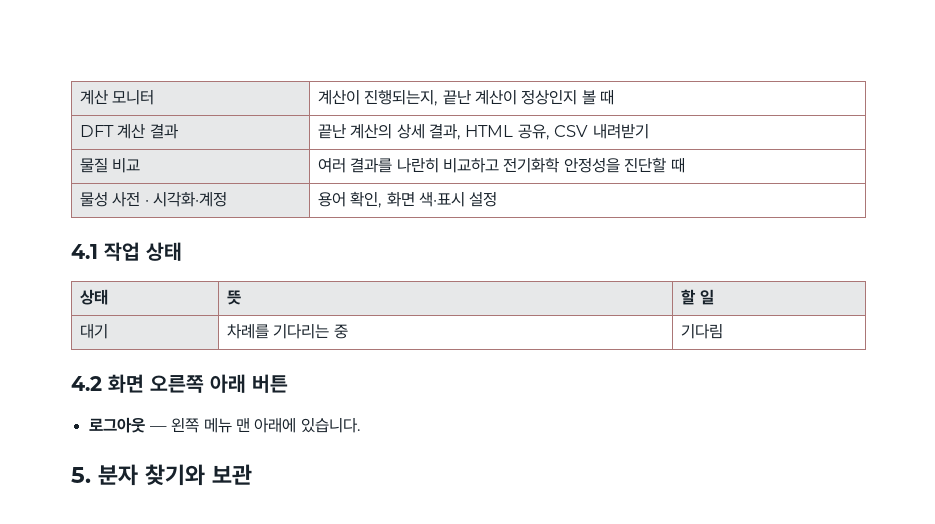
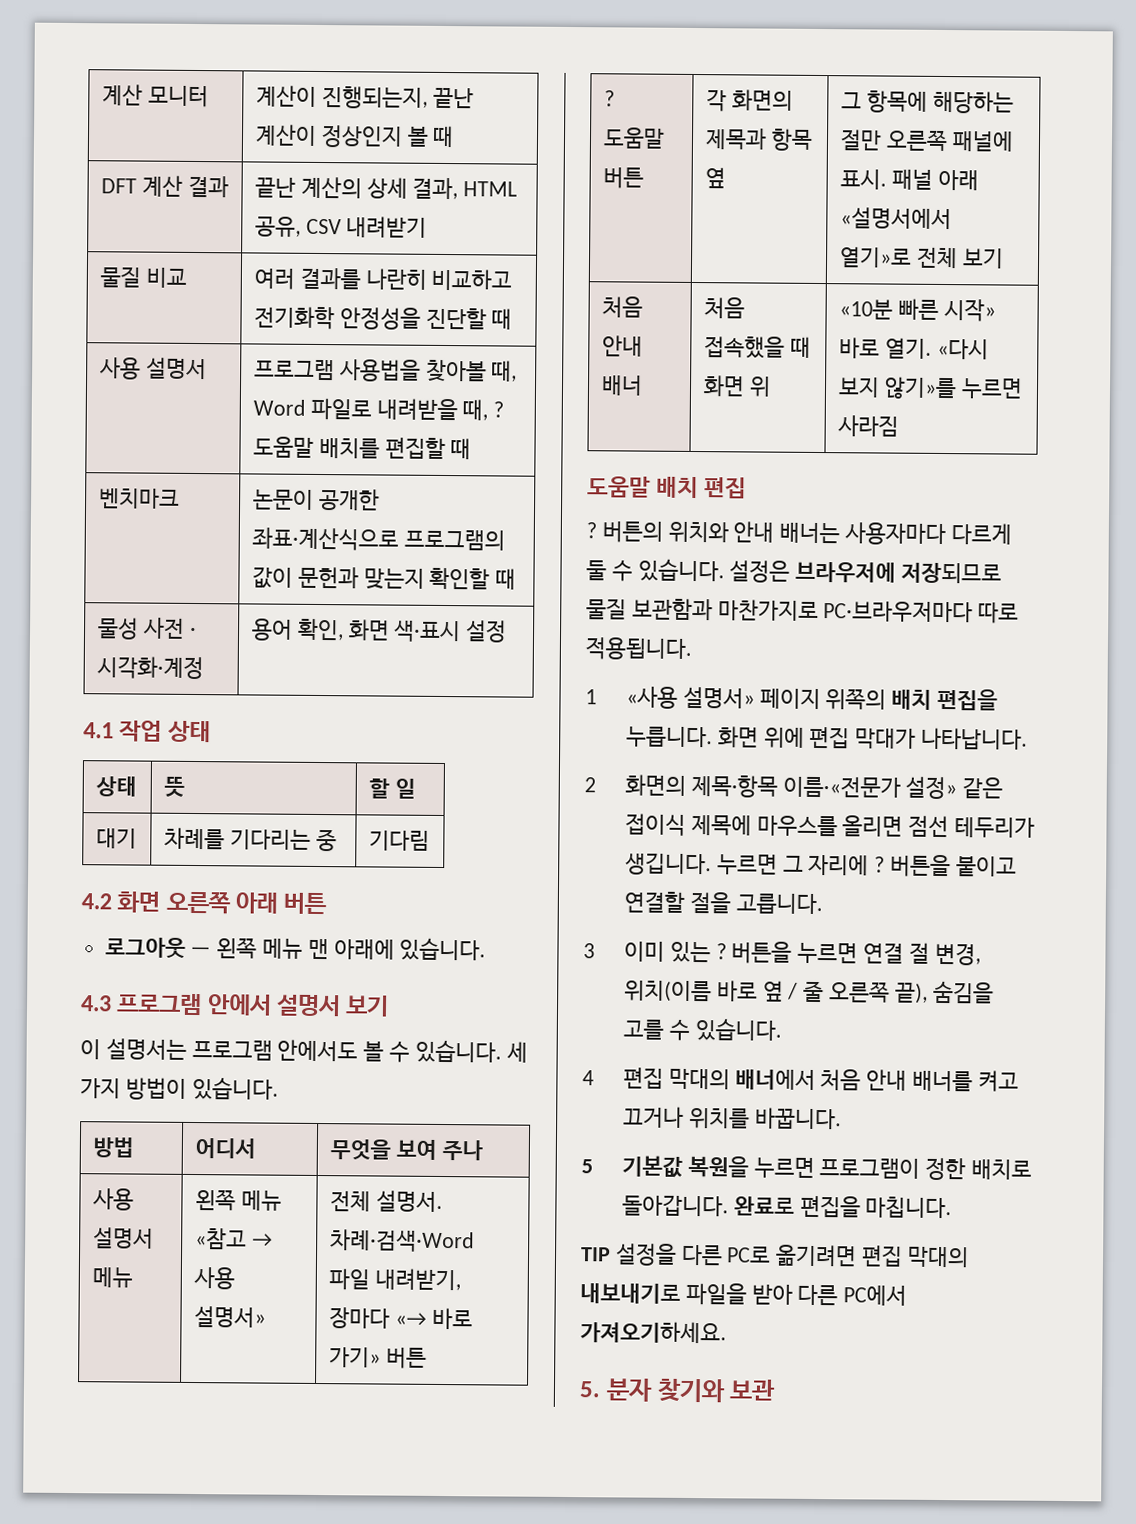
+ 사용 설명서 | 프로그램 사용법을 찾아볼 때, Word 파일로 내려받을 때, ? 도움말 배치를 편집할 때
+ 벤치마크 | 논문이 공개한 좌표·계산식으로 프로그램의 값이 문헌과 맞는지 확인할 때
+ 4.3 프로그램 안에서 설명서 보기
+ 이 설명서는 프로그램 안에서도 볼 수 있습니다. 세 가지 방법이 있습니다.
+ 방법 | 어디서 | 무엇을 보여 주나
+ 사용 설명서 메뉴 | 왼쪽 메뉴 «참고 → 사용 설명서» | 전체 설명서. 차례·검색·Word 파일 내려받기, 장마다 «→ 바로 가기» 버튼
+ ? 도움말 버튼 | 각 화면의 제목과 항목 옆 | 그 항목에 해당하는 절만 오른쪽 패널에 표시. 패널 아래 «설명서에서 열기»로 전체 보기
+ 처음 안내 배너 | 처음 접속했을 때 화면 위 | «10분 빠른 시작» 바로 열기. «다시 보지 않기»를 누르면 사라짐
+ 도움말 배치 편집
+ ? 버튼의 위치와 안내 배너는 사용자마다 다르게 둘 수 있습니다. 설정은 브라우저에 저장되므로 물질 보관함과 마찬가지로 PC·브라우저마다 따로 적용됩니다.
+ 1 «사용 설명서» 페이지 위쪽의 배치 편집을 누릅니다. 화면 위에 편집 막대가 나타납니다.
+ 2 화면의 제목·항목 이름·«전문가 설정» 같은 접이식 제목에 마우스를 올리면 점선 테두리가 생깁니다. 누르면 그 자리에 ? 버튼을 붙이고 연결할 절을 고릅니다.
+ 3 이미 있는 ? 버튼을 누르면 연결 절 변경, 위치(이름 바로 옆 / 줄 오른쪽 끝), 숨김을 고를 수 있습니다.
+ 4 편집 막대의 배너에서 처음 안내 배너를 켜고 끄거나 위치를 바꿉니다.
+ 5 기본값 복원을 누르면 프로그램이 정한 배치로 돌아갑니다. 완료로 편집을 마칩니다.
+ TIP 설정을 다른 PC로 옮기려면 편집 막대의 내보내기로 파일을 받아 다른 PC에서 가져오기하세요.

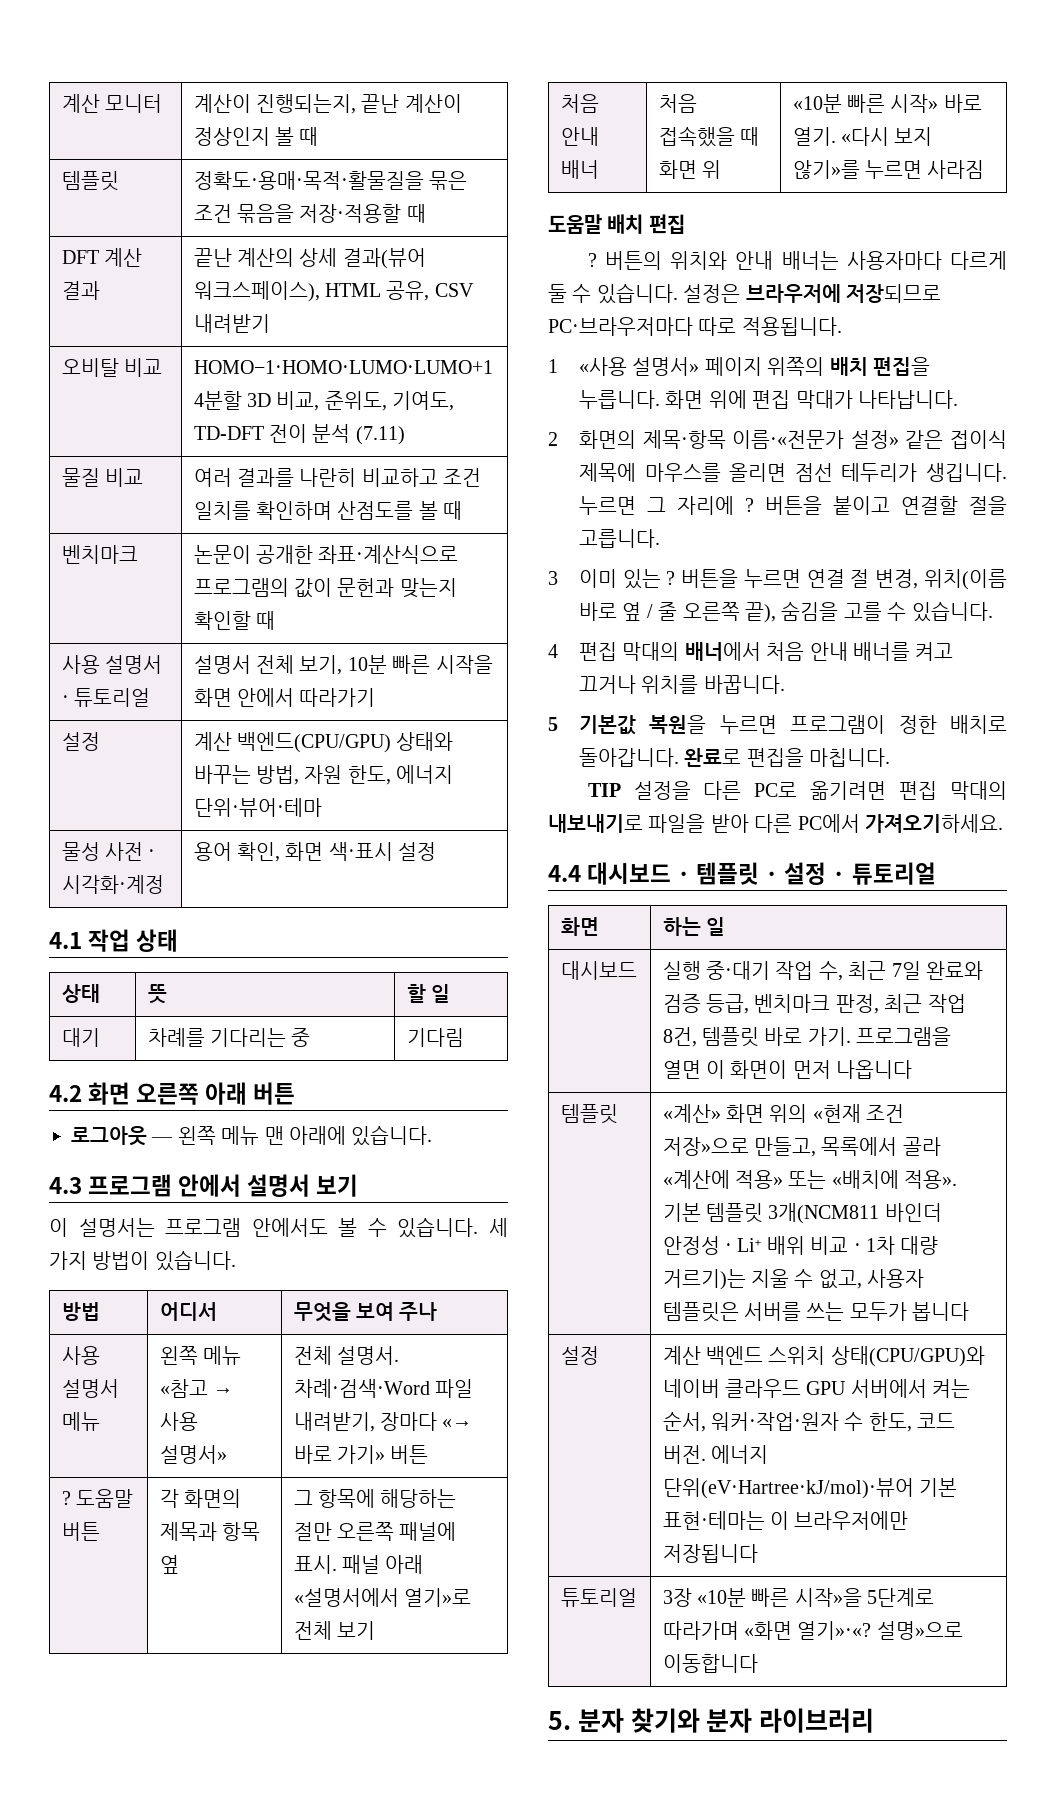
+ 템플릿 | 정확도·용매·목적·활물질을 묶은 조건 묶음을 저장·적용할 때
- DFT 계산 결과 | 끝난 계산의 상세 결과, HTML 공유, CSV 내려받기
+ DFT 계산 결과 | 끝난 계산의 상세 결과(뷰어 워크스페이스), HTML 공유, CSV 내려받기
+ 오비탈 비교 | HOMO−1·HOMO·LUMO·LUMO+1 4분할 3D 비교, 준위도, 기여도, TD-DFT 전이 분석 (7.11)
- 물질 비교 | 여러 결과를 나란히 비교하고 전기화학 안정성을 진단할 때
- 사용 설명서 | 프로그램 사용법을 찾아볼 때, Word 파일로 내려받을 때, ? 도움말 배치를 편집할 때
+ 물질 비교 | 여러 결과를 나란히 비교하고 조건 일치를 확인하며 산점도를 볼 때
+ 사용 설명서 · 튜토리얼 | 설명서 전체 보기, 10분 빠른 시작을 화면 안에서 따라가기
+ 설정 | 계산 백엔드(CPU/GPU) 상태와 바꾸는 방법, 자원 한도, 에너지 단위·뷰어·테마
- 설정은 브라우저에 저장되므로 물질 보관함과 마찬가지로 PC·브라우저마다 따로 적용됩니다.
+ 설정은 브라우저에 저장되므로 PC·브라우저마다 따로 적용됩니다.
+ 4.4 대시보드 · 템플릿 · 설정 · 튜토리얼
+ 화면 | 하는 일
+ 대시보드 | 실행 중·대기 작업 수, 최근 7일 완료와 검증 등급, 벤치마크 판정, 최근 작업 8건, 템플릿 바로 가기. 프로그램을 열면 이 화면이 먼저 나옵니다
+ 템플릿 | «계산» 화면 위의 «현재 조건 저장»으로 만들고, 목록에서 골라 «계산에 적용» 또는 «배치에 적용». 기본 템플릿 3개(NCM811 바인더 안정성 · Li⁺ 배위 비교 · 1차 대량 거르기)는 지울 수 없고, 사용자 템플릿은 서버를 쓰는 모두가 봅니다
+ 설정 | 계산 백엔드 스위치 상태(CPU/GPU)와 네이버 클라우드 GPU 서버에서 켜는 순서, 워커·작업·원자 수 한도, 코드 버전. 에너지 단위(eV·Hartree·kJ/mol)·뷰어 기본 표현·테마는 이 브라우저에만 저장됩니다
+ 튜토리얼 | 3장 «10분 빠른 시작»을 5단계로 따라가며 «화면 열기»·«? 설명»으로 이동합니다
- 5. 분자 찾기와 보관
+ 5. 분자 찾기와 분자 라이브러리

